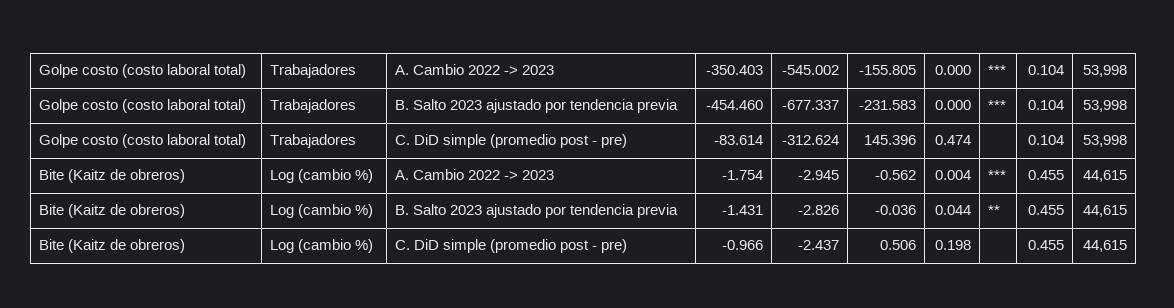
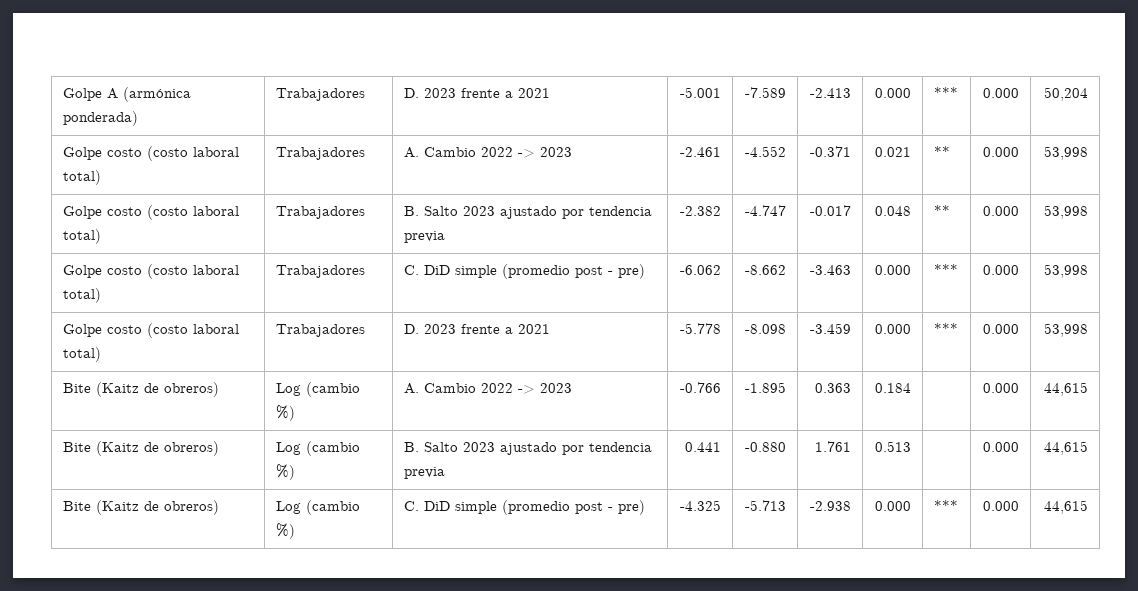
- Golpe costo (costo laboral total) | Trabajadores | A. Cambio 2022 -> 2023 | -350.403 | -545.002 | -155.805 | 0.000 | *** | 0.104 | 53,998
+ Golpe A (armónica ponderada) | Trabajadores | D. 2023 frente a 2021 | -5.001 | -7.589 | -2.413 | 0.000 | *** | 0.000 | 50,204
+ Golpe costo (costo laboral total) | Trabajadores | A. Cambio 2022 -> 2023 | -2.461 | -4.552 | -0.371 | 0.021 | ** | 0.000 | 53,998
- Golpe costo (costo laboral total) | Trabajadores | B. Salto 2023 ajustado por tendencia previa | -454.460 | -677.337 | -231.583 | 0.000 | *** | 0.104 | 53,998
+ Golpe costo (costo laboral total) | Trabajadores | B. Salto 2023 ajustado por tendencia previa | -2.382 | -4.747 | -0.017 | 0.048 | ** | 0.000 | 53,998
- Golpe costo (costo laboral total) | Trabajadores | C. DiD simple (promedio post - pre) | -83.614 | -312.624 | 145.396 | 0.474 | | 0.104 | 53,998
+ Golpe costo (costo laboral total) | Trabajadores | C. DiD simple (promedio post - pre) | -6.062 | -8.662 | -3.463 | 0.000 | *** | 0.000 | 53,998
+ Golpe costo (costo laboral total) | Trabajadores | D. 2023 frente a 2021 | -5.778 | -8.098 | -3.459 | 0.000 | *** | 0.000 | 53,998
- Bite (Kaitz de obreros) | Log (cambio %) | A. Cambio 2022 -> 2023 | -1.754 | -2.945 | -0.562 | 0.004 | *** | 0.455 | 44,615
+ Bite (Kaitz de obreros) | Log (cambio %) | A. Cambio 2022 -> 2023 | -0.766 | -1.895 | 0.363 | 0.184 | | 0.000 | 44,615
- Bite (Kaitz de obreros) | Log (cambio %) | B. Salto 2023 ajustado por tendencia previa | -1.431 | -2.826 | -0.036 | 0.044 | ** | 0.455 | 44,615
+ Bite (Kaitz de obreros) | Log (cambio %) | B. Salto 2023 ajustado por tendencia previa | 0.441 | -0.880 | 1.761 | 0.513 | | 0.000 | 44,615
- Bite (Kaitz de obreros) | Log (cambio %) | C. DiD simple (promedio post - pre) | -0.966 | -2.437 | 0.506 | 0.198 | | 0.455 | 44,615
+ Bite (Kaitz de obreros) | Log (cambio %) | C. DiD simple (promedio post - pre) | -4.325 | -5.713 | -2.938 | 0.000 | *** | 0.000 | 44,615

